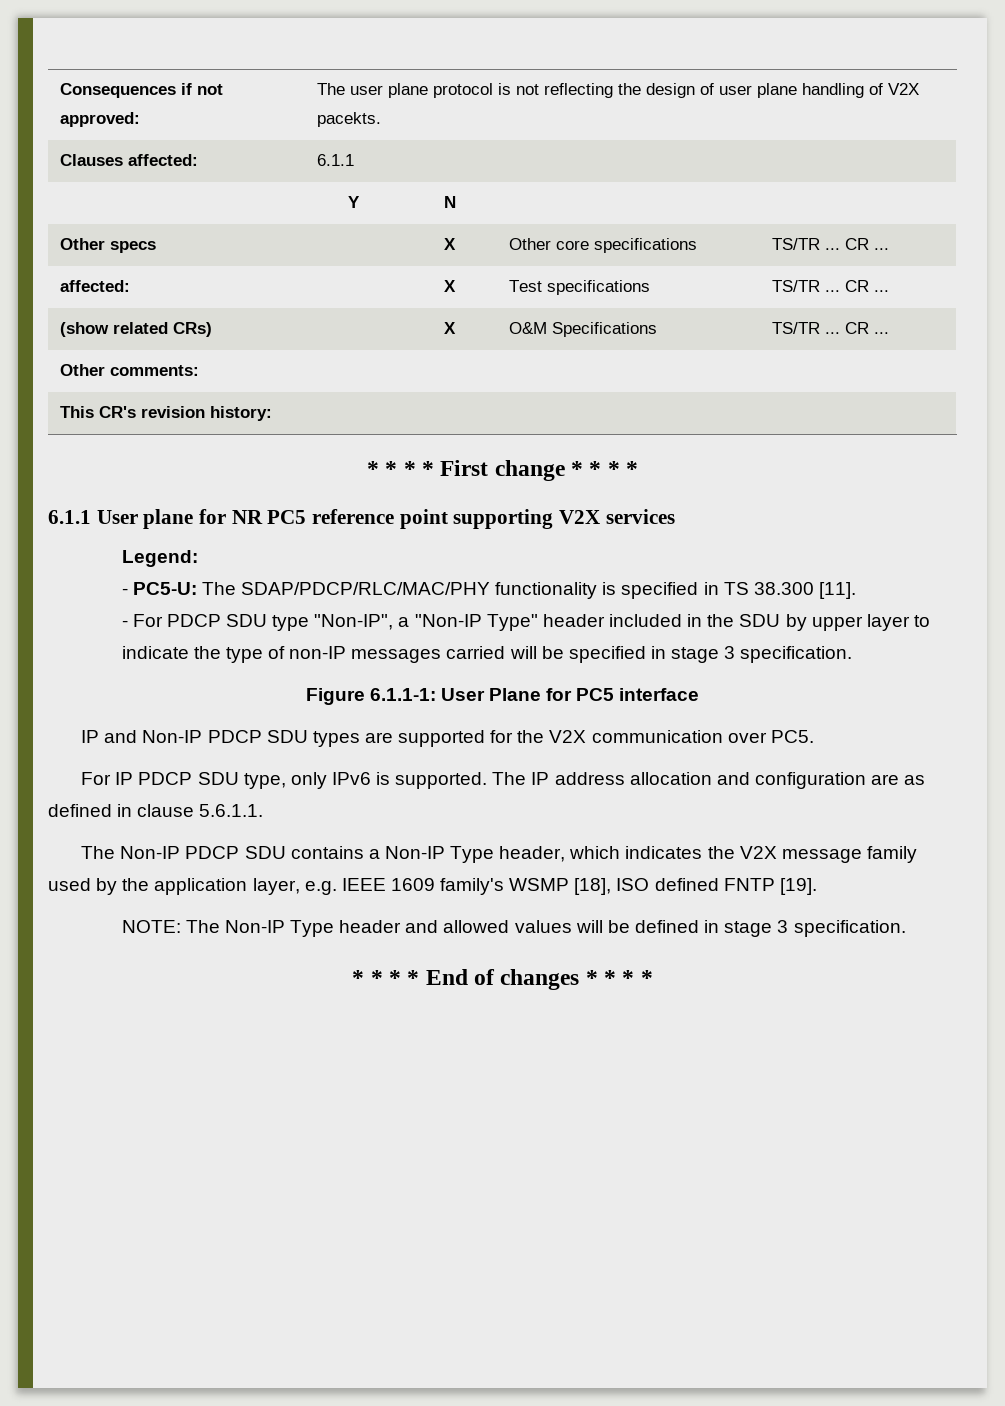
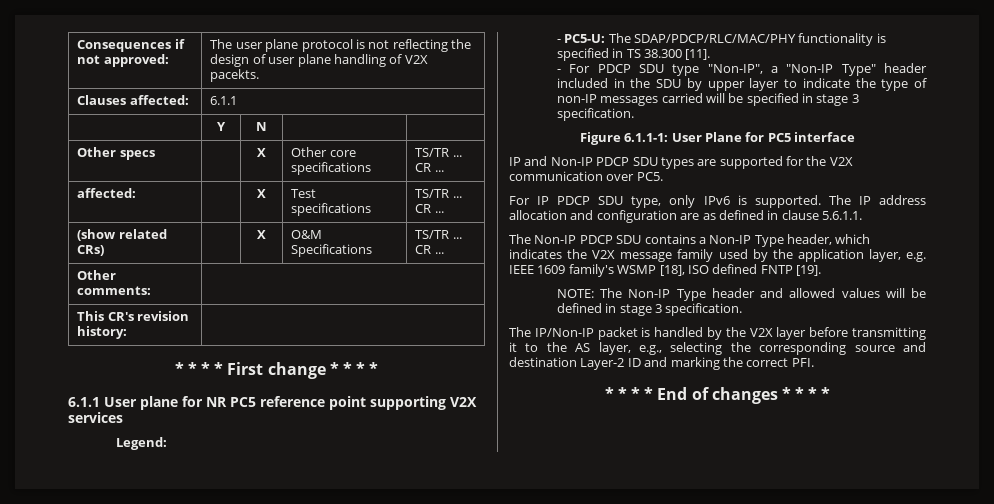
+ The IP/Non-IP packet is handled by the V2X layer before transmitting it to the AS layer, e.g., selecting the corresponding source and destination Layer-2 ID and marking the correct PFI.

